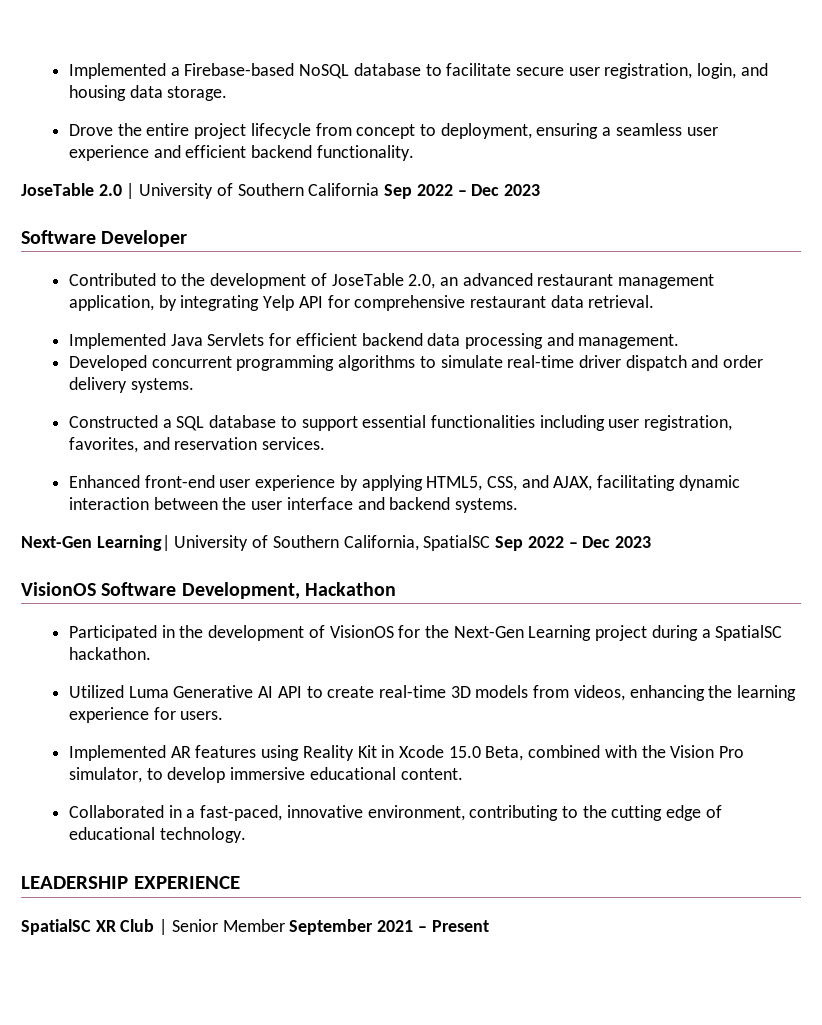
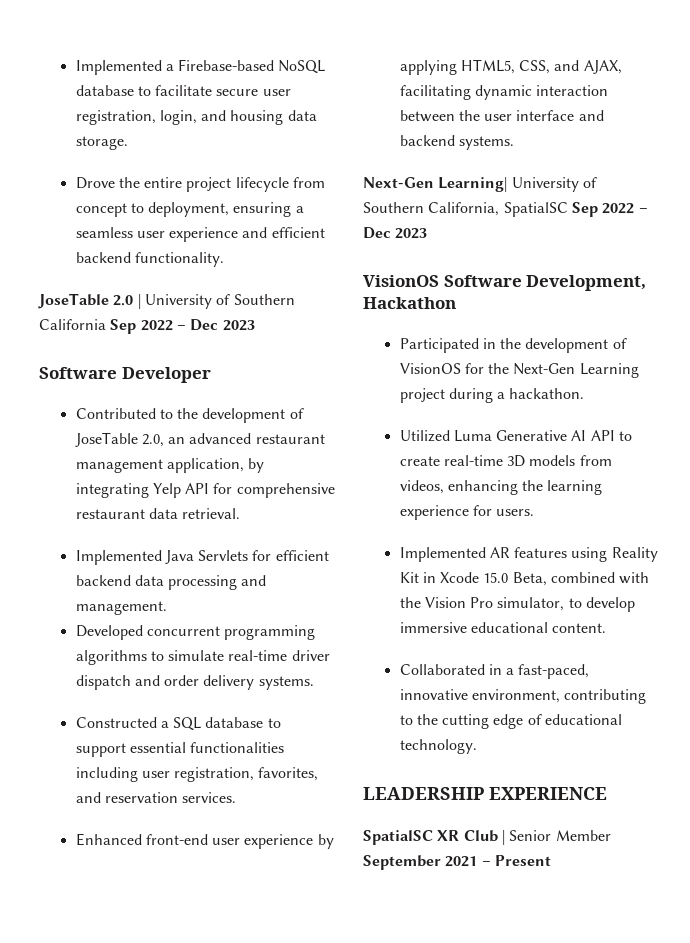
- Participated in the development of VisionOS for the Next-Gen Learning project during a SpatialSC hackathon.
+ Participated in the development of VisionOS for the Next-Gen Learning project during a hackathon.

